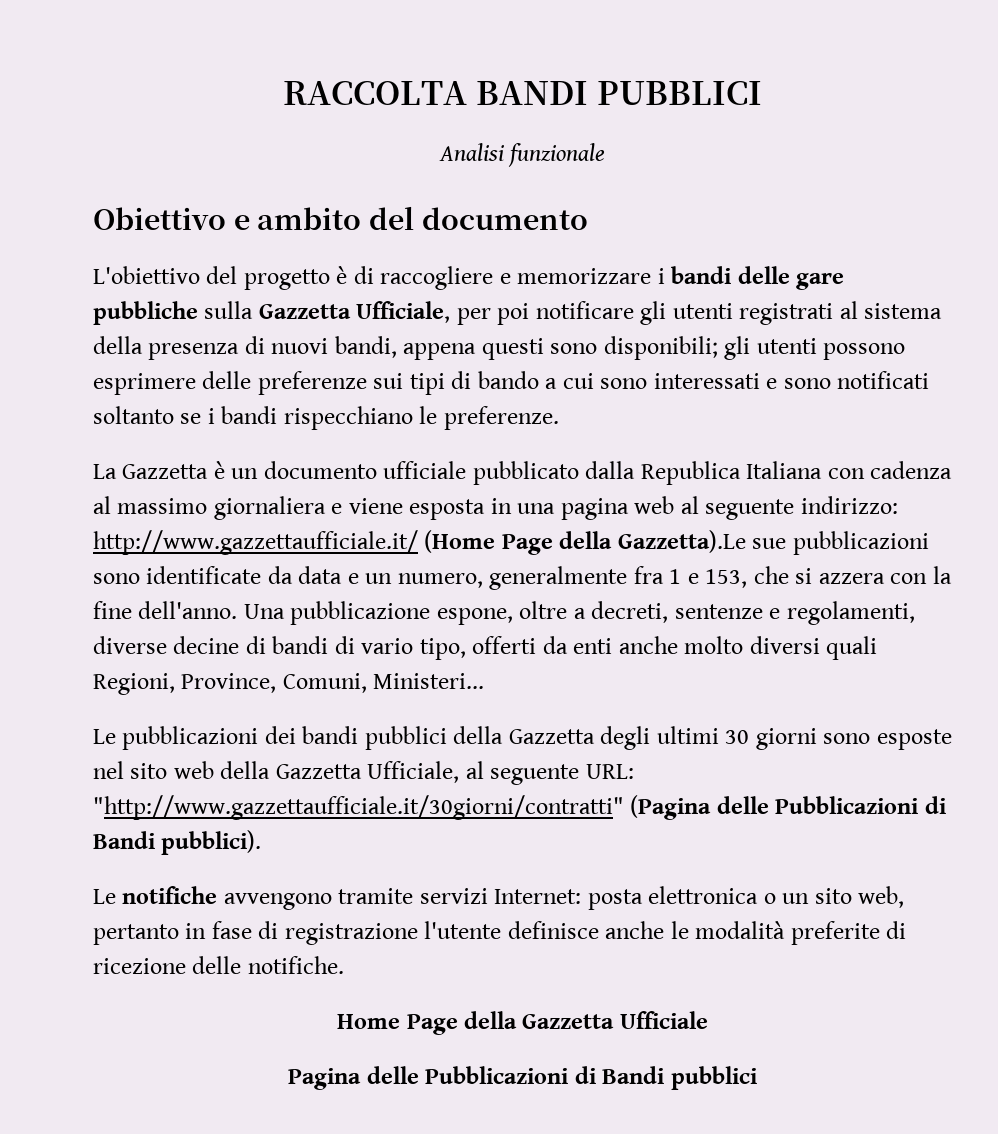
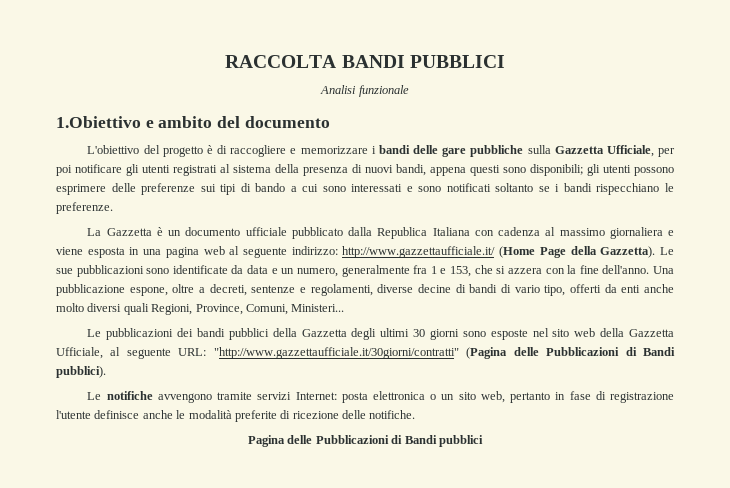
- Obiettivo e ambito del documento
+ 1.Obiettivo e ambito del documento
- La Gazzetta è un documento ufficiale pubblicato dalla Republica Italiana con cadenza al massimo giornaliera e viene esposta in una pagina web al seguente indirizzo: http://www.gazzettaufficiale.it/ (Home Page della Gazzetta).Le sue pubblicazioni sono identificate da data e un numero, generalmente fra 1 e 153, che si azzera con la fine dell'anno.
+ La Gazzetta è un documento ufficiale pubblicato dalla Republica Italiana con cadenza al massimo giornaliera e viene esposta in una pagina web al seguente indirizzo: http://www.gazzettaufficiale.it/ (Home Page della Gazzetta). Le sue pubblicazioni sono identificate da data e un numero, generalmente fra 1 e 153, che si azzera con la fine dell'anno.
- Home Page della Gazzetta Ufficiale

